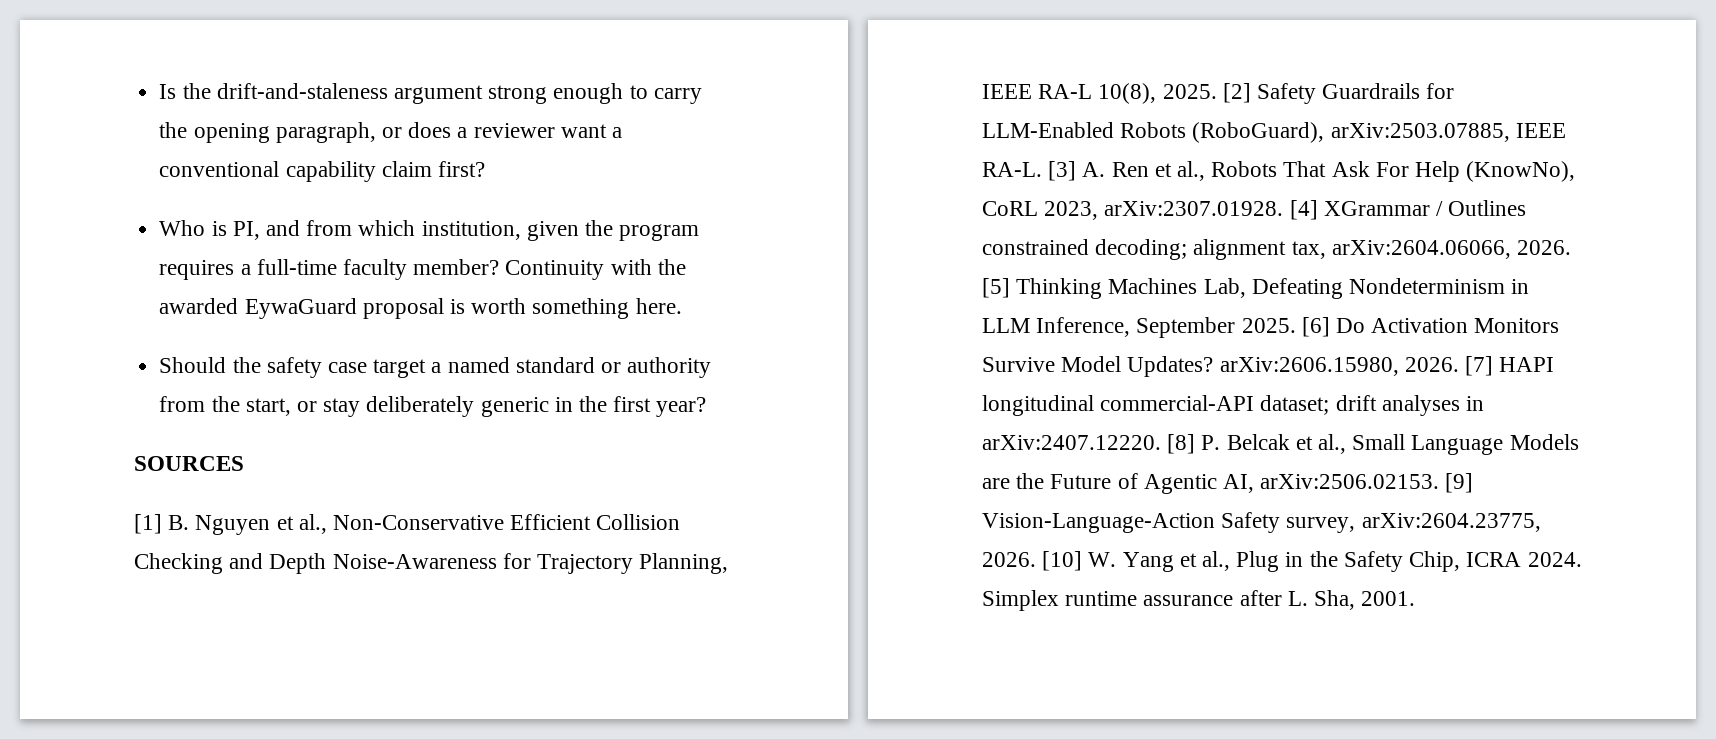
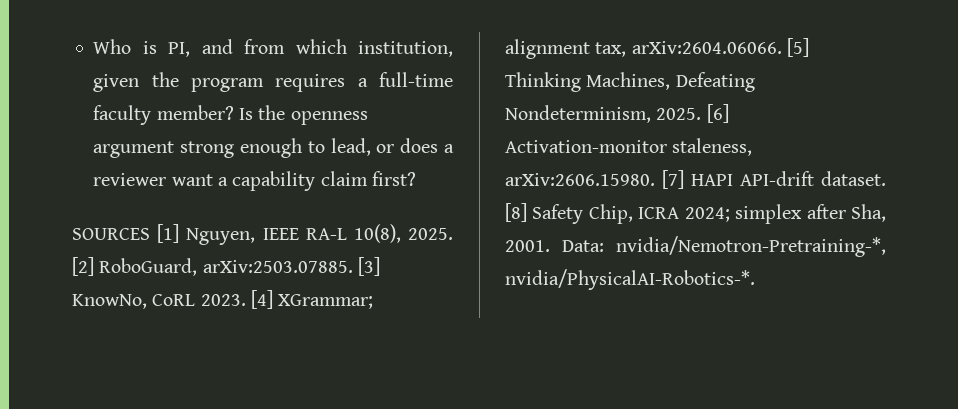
- Is the drift-and-staleness argument strong enough to carry the opening paragraph, or does a reviewer want a conventional capability claim first?
- Continuity with the awarded EywaGuard proposal is worth something here.
- Should the safety case target a named standard or authority from the start, or stay deliberately generic in the first year?
- SOURCES
- [1] B. Nguyen et al., Non-Conservative Efficient Collision Checking and Depth Noise-Awareness for Trajectory Planning, IEEE RA-L 10(8), 2025.
+ Is the openness argument strong enough to lead, or does a reviewer want a capability claim first?
+ SOURCES [1] Nguyen, IEEE RA-L 10(8), 2025.
- [2] Safety Guardrails for LLM-Enabled Robots (RoboGuard), arXiv:2503.07885, IEEE RA-L. [3] A. Ren et al., Robots That Ask For Help (KnowNo), CoRL 2023, arXiv:2307.01928. [4] XGrammar / Outlines constrained decoding; alignment tax, arXiv:2604.06066, 2026. [5] Thinking Machines Lab, Defeating Nondeterminism in LLM Inference, September 2025. [6] Do Activation Monitors Survive Model Updates? arXiv:2606.15980, 2026. [7] HAPI longitudinal commercial-API dataset; drift analyses in arXiv:2407.12220. [8] P. Belcak et al., Small Language Models are the Future of Agentic AI, arXiv:2506.02153. [9] Vision-Language-Action Safety survey, arXiv:2604.23775, 2026. [10] W. Yang et al., Plug in the Safety Chip, ICRA 2024. Simplex runtime assurance after L. Sha, 2001.
+ [2] RoboGuard, arXiv:2503.07885. [3] KnowNo, CoRL 2023. [4] XGrammar; alignment tax, arXiv:2604.06066. [5] Thinking Machines, Defeating Nondeterminism, 2025. [6] Activation-monitor staleness, arXiv:2606.15980. [7] HAPI API-drift dataset. [8] Safety Chip, ICRA 2024; simplex after Sha, 2001. Data: nvidia/Nemotron-Pretraining-*, nvidia/PhysicalAI-Robotics-*.

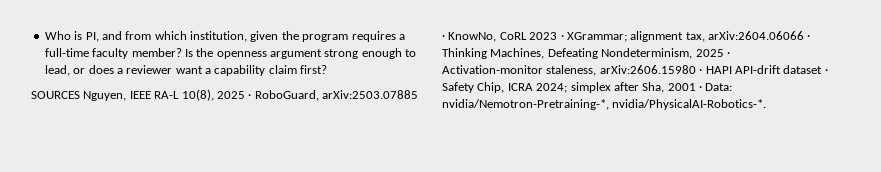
- SOURCES [1] Nguyen, IEEE RA-L 10(8), 2025. [2] RoboGuard, arXiv:2503.07885. [3] KnowNo, CoRL 2023. [4] XGrammar; alignment tax, arXiv:2604.06066. [5] Thinking Machines, Defeating Nondeterminism, 2025. [6] Activation-monitor staleness, arXiv:2606.15980. [7] HAPI API-drift dataset. [8] Safety Chip, ICRA 2024; simplex after Sha, 2001. Data: nvidia/Nemotron-Pretraining-*, nvidia/PhysicalAI-Robotics-*.
+ SOURCES Nguyen, IEEE RA-L 10(8), 2025 · RoboGuard, arXiv:2503.07885 · KnowNo, CoRL 2023 · XGrammar; alignment tax, arXiv:2604.06066 · Thinking Machines, Defeating Nondeterminism, 2025 · Activation-monitor staleness, arXiv:2606.15980 · HAPI API-drift dataset · Safety Chip, ICRA 2024; simplex after Sha, 2001 · Data: nvidia/Nemotron-Pretraining-*, nvidia/PhysicalAI-Robotics-*.

